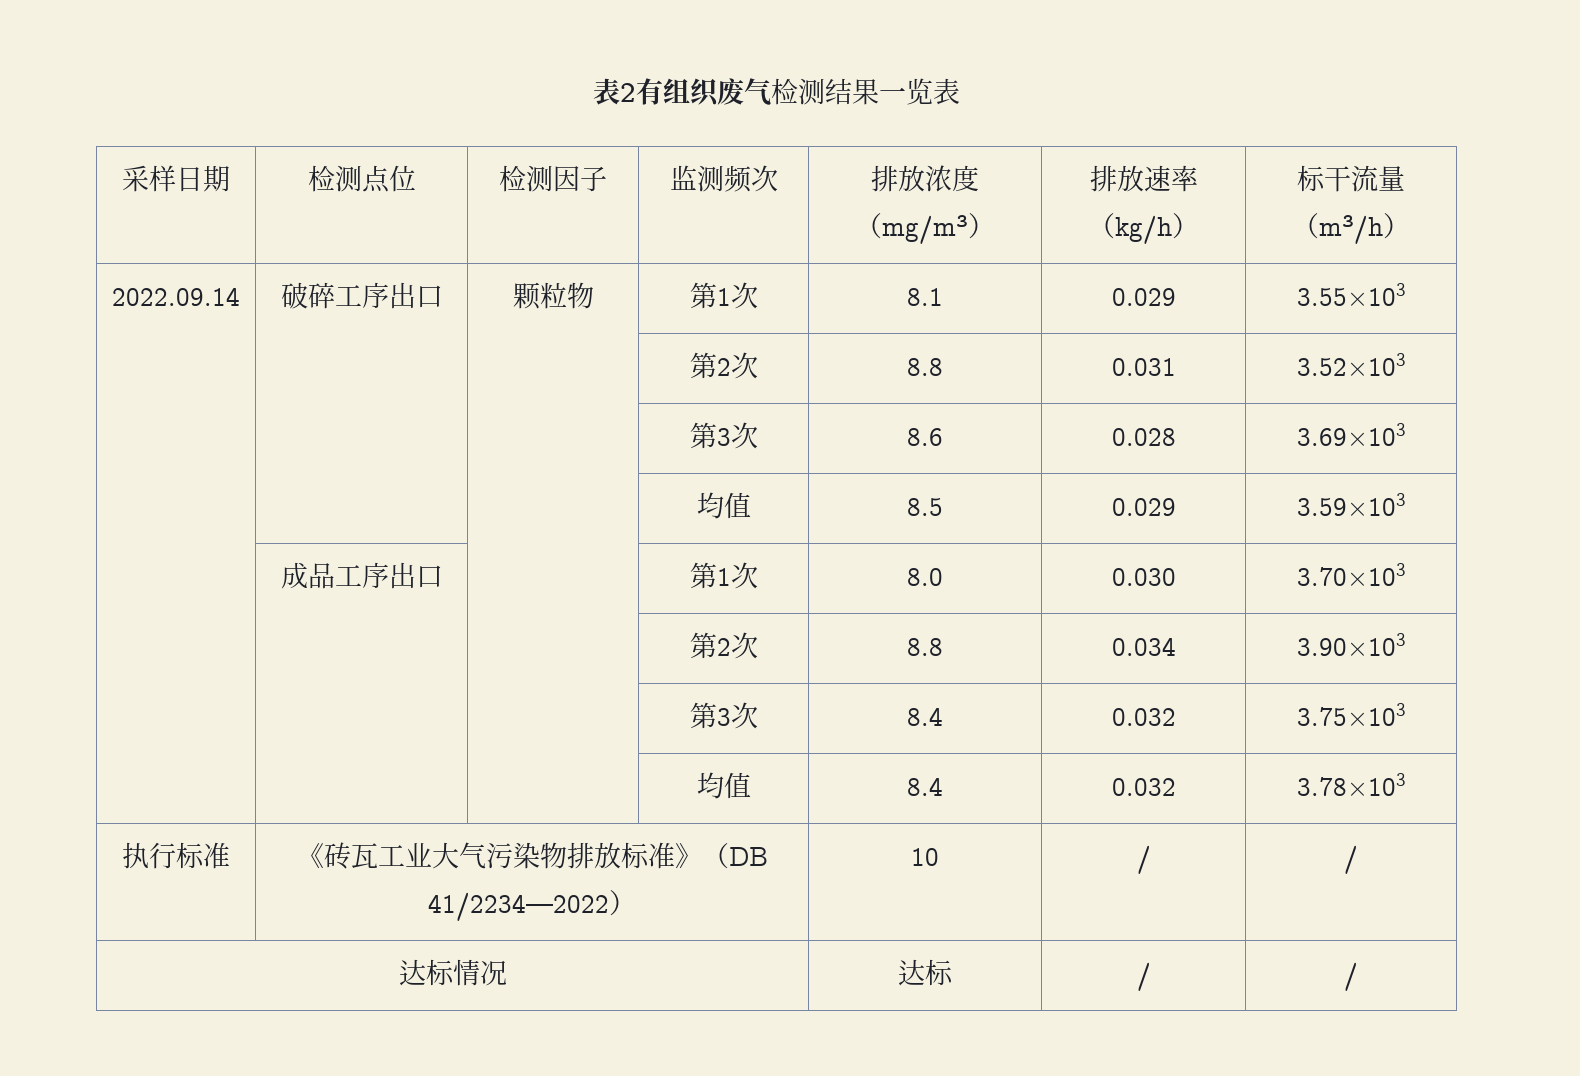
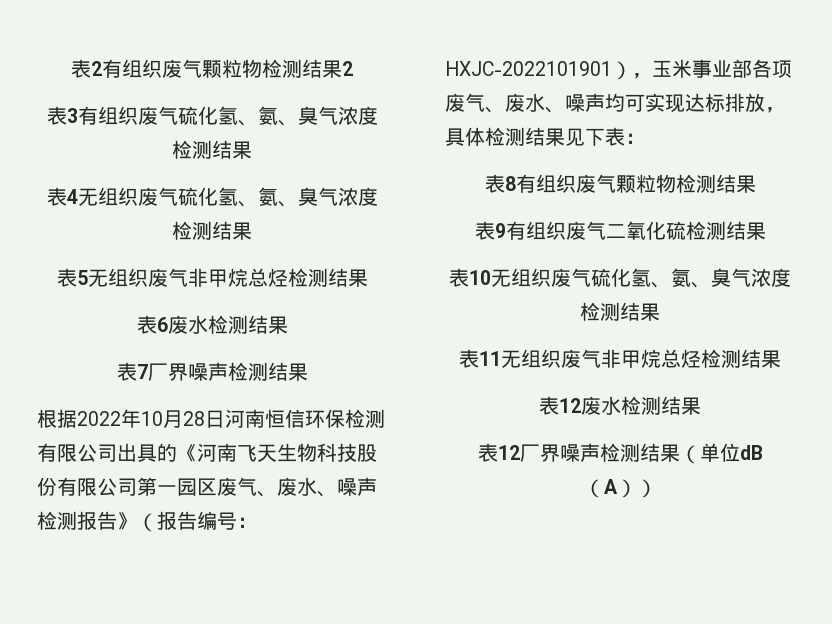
- 表2有组织废气检测结果一览表
- 采样日期 | 检测点位 | 检测因子 | 监测频次 | 排放浓度（mg/m³） | 排放速率（kg/h） | 标干流量（m³/h）
- 2022.09.14 | 破碎工序出口 | 颗粒物 | 第1次 | 8.1 | 0.029 | 3.55×103
- | | | 第2次 | 8.8 | 0.031 | 3.52×103
- | | | 第3次 | 8.6 | 0.028 | 3.69×103
- | | | 均值 | 8.5 | 0.029 | 3.59×103
- | 成品工序出口 | | 第1次 | 8.0 | 0.030 | 3.70×103
- | | | 第2次 | 8.8 | 0.034 | 3.90×103
- | | | 第3次 | 8.4 | 0.032 | 3.75×103
- | | | 均值 | 8.4 | 0.032 | 3.78×103
- 执行标准 | 《砖瓦工业大气污染物排放标准》（DB 41/2234—2022） | 10 | / | /
- 达标情况 | 达标 | / | /
+ 表2有组织废气颗粒物检测结果2
+ 表3有组织废气硫化氢、氨、臭气浓度检测结果
+ 表4无组织废气硫化氢、氨、臭气浓度检测结果
+ 表5无组织废气非甲烷总烃检测结果
+ 表6废水检测结果
+ 表7厂界噪声检测结果
+ 根据2022年10月28日河南恒信环保检测有限公司出具的《河南飞天生物科技股份有限公司第一园区废气、废水、噪声检测报告》（报告编号：HXJC-2022101901），玉米事业部各项废气、废水、噪声均可实现达标排放，具体检测结果见下表：
+ 表8有组织废气颗粒物检测结果
+ 表9有组织废气二氧化硫检测结果
+ 表10无组织废气硫化氢、氨、臭气浓度检测结果
+ 表11无组织废气非甲烷总烃检测结果
+ 表12废水检测结果
+ 表12厂界噪声检测结果（单位dB（A））

